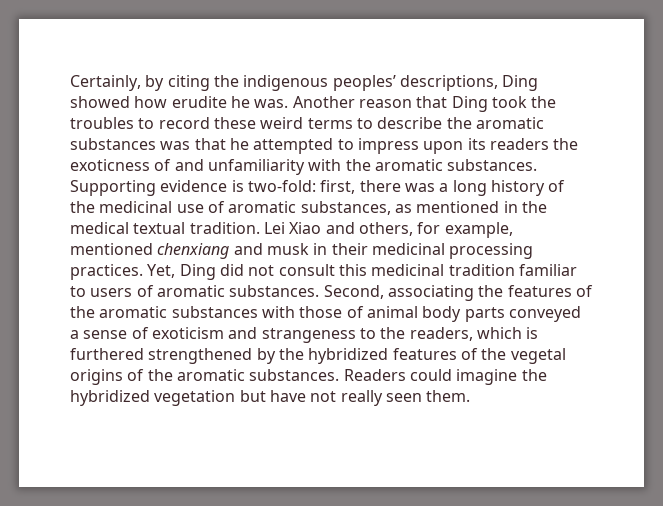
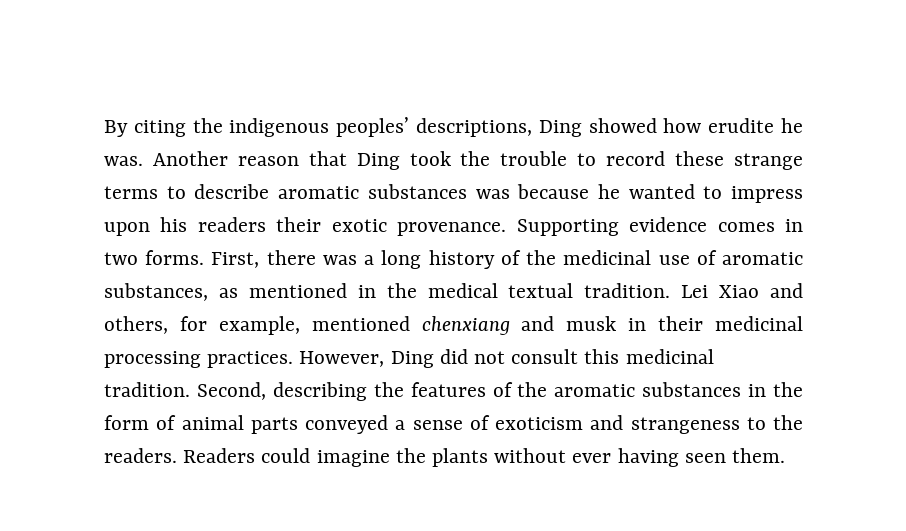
- Certainly, by citing the indigenous peoples’ descriptions, Ding showed how erudite he was.
+ By citing the indigenous peoples’ descriptions, Ding showed how erudite he was.
- Another reason that Ding took the troubles to record these weird terms to describe the aromatic substances was that he attempted to impress upon its readers the exoticness of and unfamiliarity with the aromatic substances. Supporting evidence is two-fold: first, there was a long history of the medicinal use of aromatic substances, as mentioned in the medical textual tradition.
+ Another reason that Ding took the trouble to record these strange terms to describe aromatic substances was because he wanted to impress upon his readers their exotic provenance. Supporting evidence comes in two forms. First, there was a long history of the medicinal use of aromatic substances, as mentioned in the medical textual tradition.
- Yet, Ding did not consult this medicinal tradition familiar to users of aromatic substances. Second, associating the features of the aromatic substances with those of animal body parts conveyed a sense of exoticism and strangeness to the readers, which is furthered strengthened by the hybridized features of the vegetal origins of the aromatic substances. Readers could imagine the hybridized vegetation but have not really seen them.
+ However, Ding did not consult this medicinal tradition. Second, describing the features of the aromatic substances in the form of animal parts conveyed a sense of exoticism and strangeness to the readers. Readers could imagine the plants without ever having seen them.

